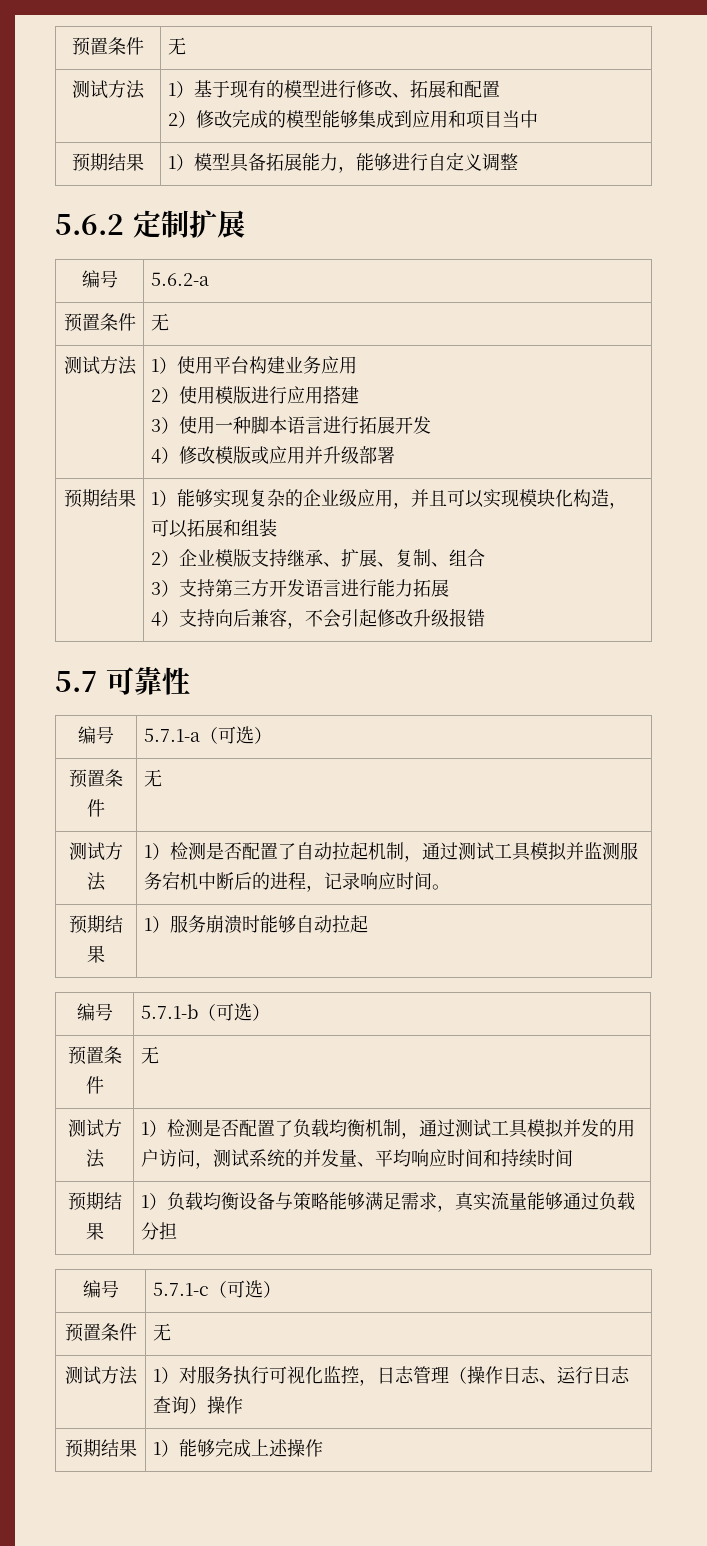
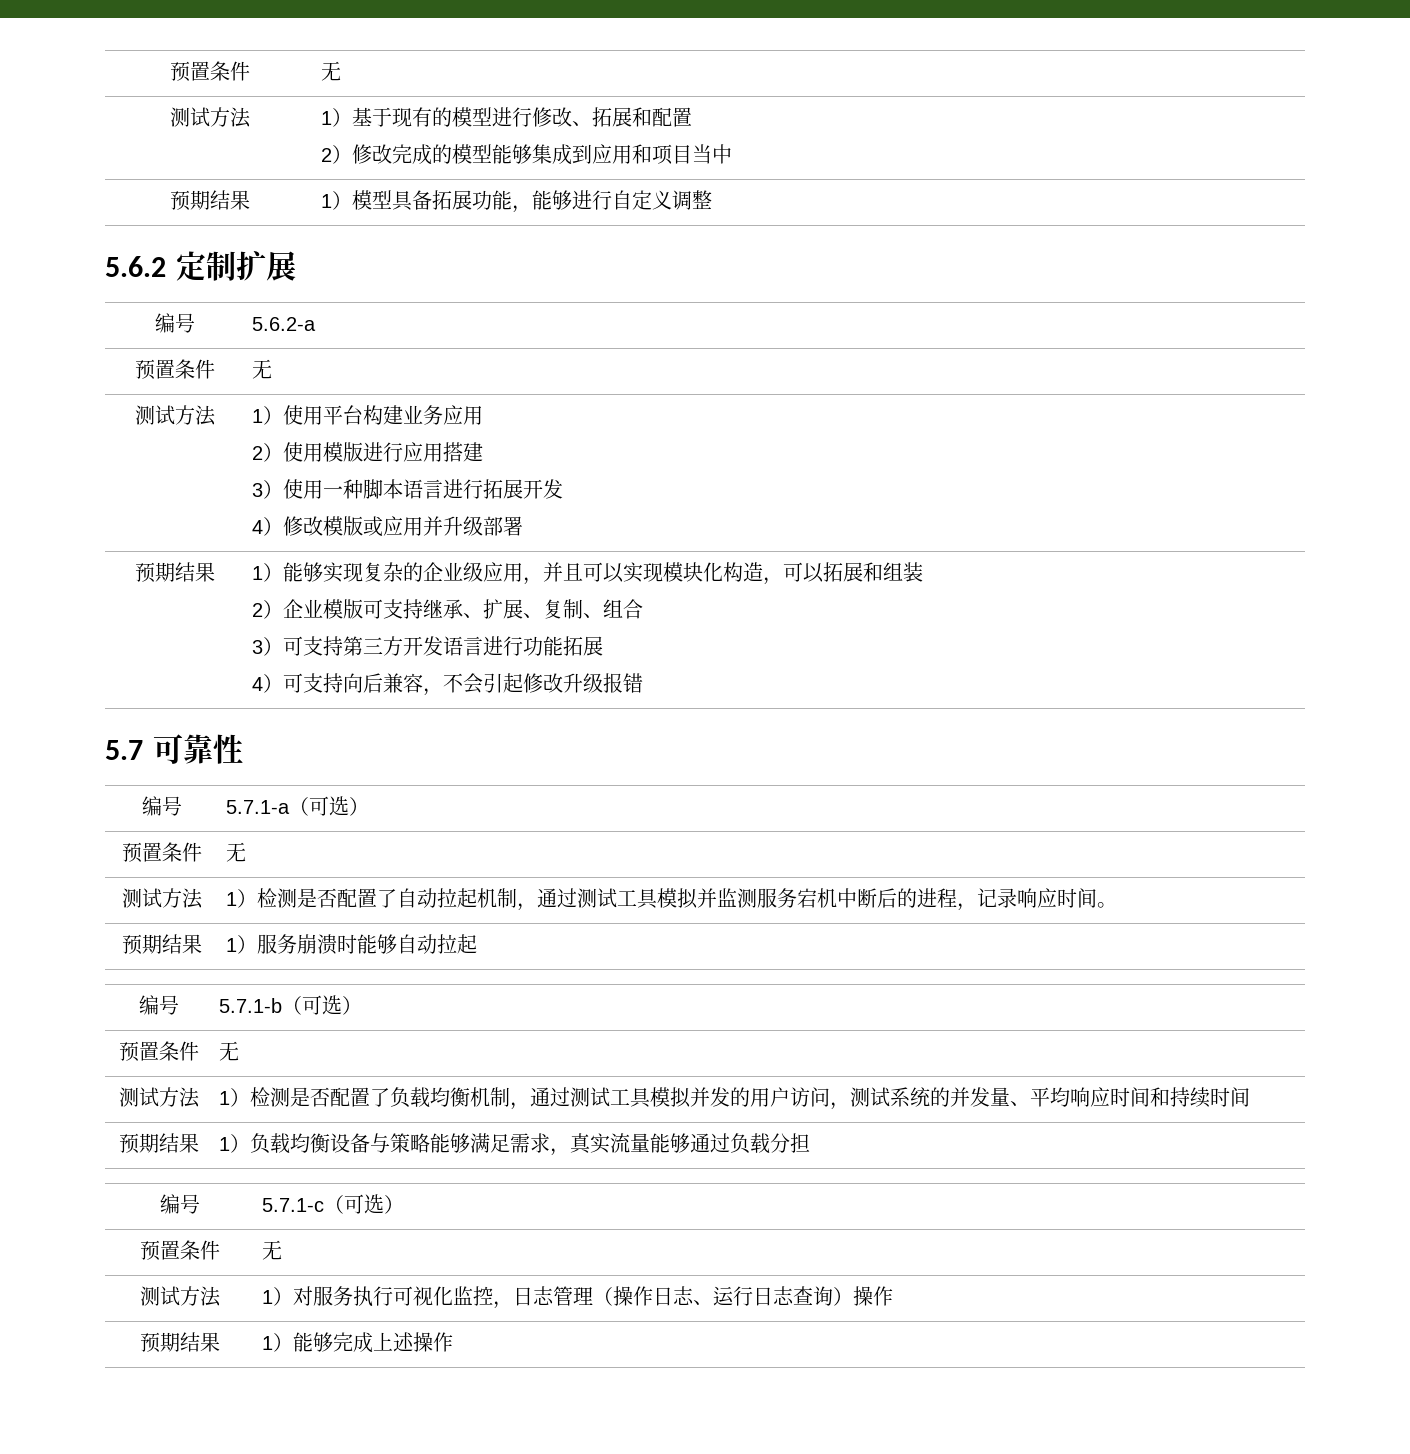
- 预期结果 | 1）模型具备拓展能力，能够进行自定义调整
+ 预期结果 | 1）模型具备拓展功能，能够进行自定义调整
- 2）企业模版支持继承、扩展、复制、组合
+ 2）企业模版可支持继承、扩展、复制、组合
- 3）支持第三方开发语言进行能力拓展
+ 3）可支持第三方开发语言进行功能拓展
- 4）支持向后兼容，不会引起修改升级报错
+ 4）可支持向后兼容，不会引起修改升级报错

